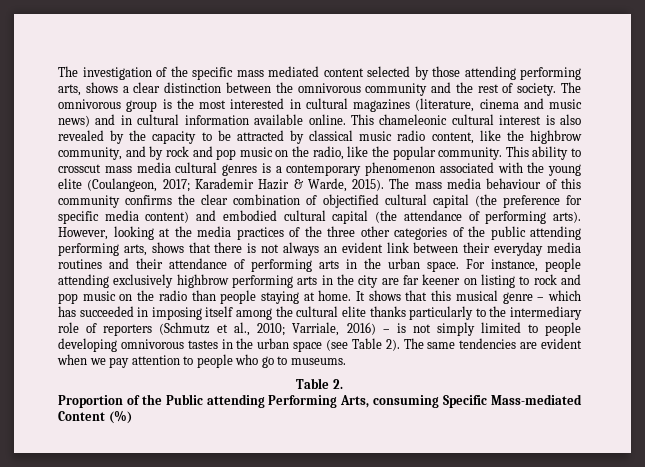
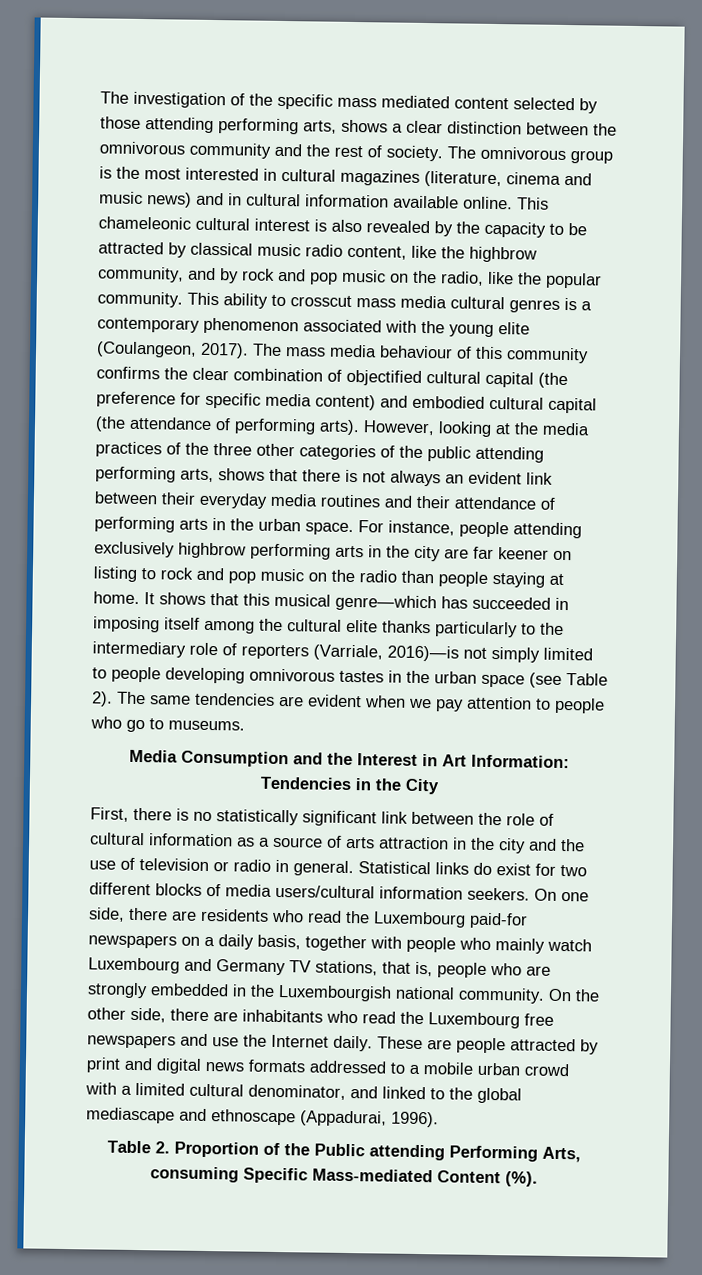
- This ability to crosscut mass media cultural genres is a contemporary phenomenon associated with the young elite (Coulangeon, 2017; Karademir Hazir & Warde, 2015).
+ This ability to crosscut mass media cultural genres is a contemporary phenomenon associated with the young elite (Coulangeon, 2017).
- It shows that this musical genre – which has succeeded in imposing itself among the cultural elite thanks particularly to the intermediary role of reporters (Schmutz et al., 2010; Varriale, 2016) – is not simply limited to people developing omnivorous tastes in the urban space (see Table 2).
+ It shows that this musical genre—which has succeeded in imposing itself among the cultural elite thanks particularly to the intermediary role of reporters (Varriale, 2016)—is not simply limited to people developing omnivorous tastes in the urban space (see Table 2).
+ Media Consumption and the Interest in Art Information: Tendencies in the City
+ First, there is no statistically significant link between the role of cultural information as a source of arts attraction in the city and the use of television or radio in general. Statistical links do exist for two different blocks of media users/cultural information seekers. On one side, there are residents who read the Luxembourg paid-for newspapers on a daily basis, together with people who mainly watch Luxembourg and Germany TV stations, that is, people who are strongly embedded in the Luxembourgish national community. On the other side, there are inhabitants who read the Luxembourg free newspapers and use the Internet daily. These are people attracted by print and digital news formats addressed to a mobile urban crowd with a limited cultural denominator, and linked to the global mediascape and ethnoscape (Appadurai, 1996).
- Table 2.
- Proportion of the Public attending Performing Arts, consuming Specific Mass-mediated Content (%)
+ Table 2. Proportion of the Public attending Performing Arts, consuming Specific Mass-mediated Content (%).

